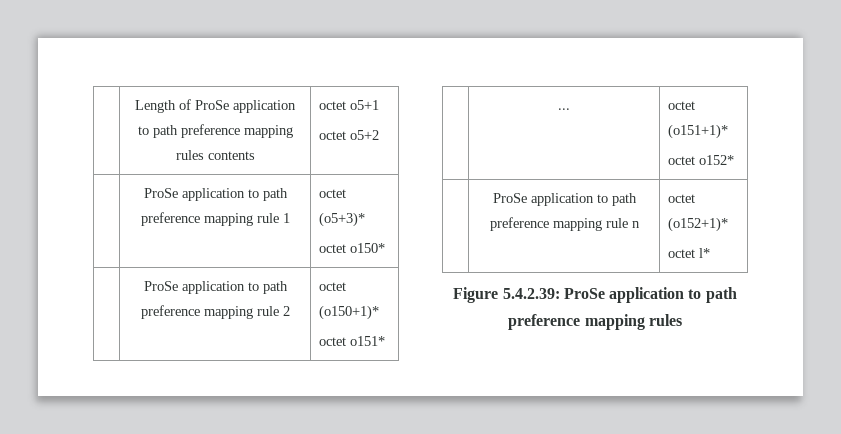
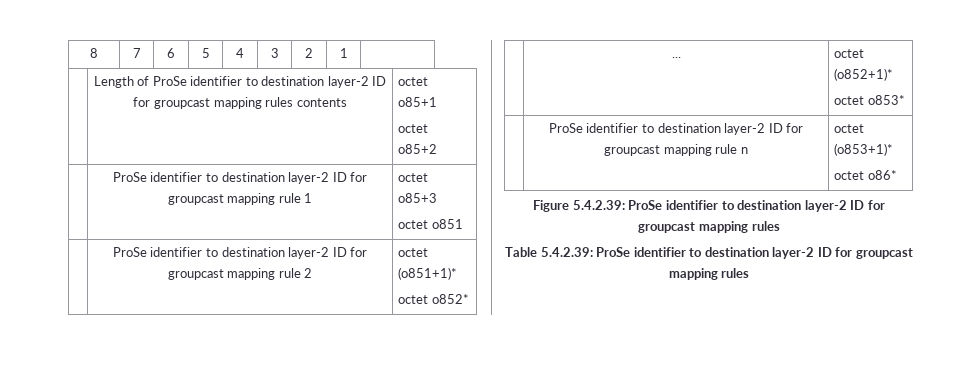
- | Length of ProSe application to path preference mapping rules contents | octet o5+1
- octet o5+2
- | ProSe application to path preference mapping rule 1 | octet (o5+3)*
- octet o150*
- | ProSe application to path preference mapping rule 2 | octet (o150+1)*
- octet o151*
+ 8 | 7 | 6 | 5 | 4 | 3 | 2 | 1 |
+ | Length of ProSe identifier to destination layer-2 ID for groupcast mapping rules contents | octet o85+1
+ octet o85+2
+ | ProSe identifier to destination layer-2 ID for groupcast mapping rule 1 | octet o85+3
+ octet o851
+ | ProSe identifier to destination layer-2 ID for groupcast mapping rule 2 | octet (o851+1)*
+ octet o852*
- | ... | octet (o151+1)*
- octet o152*
- | ProSe application to path preference mapping rule n | octet (o152+1)*
- octet l*
+ | ... | octet (o852+1)*
+ octet o853*
+ | ProSe identifier to destination layer-2 ID for groupcast mapping rule n | octet (o853+1)*
+ octet o86*
- Figure 5.4.2.39: ProSe application to path preference mapping rules
+ Figure 5.4.2.39: ProSe identifier to destination layer-2 ID for groupcast mapping rules
+ Table 5.4.2.39: ProSe identifier to destination layer-2 ID for groupcast mapping rules

